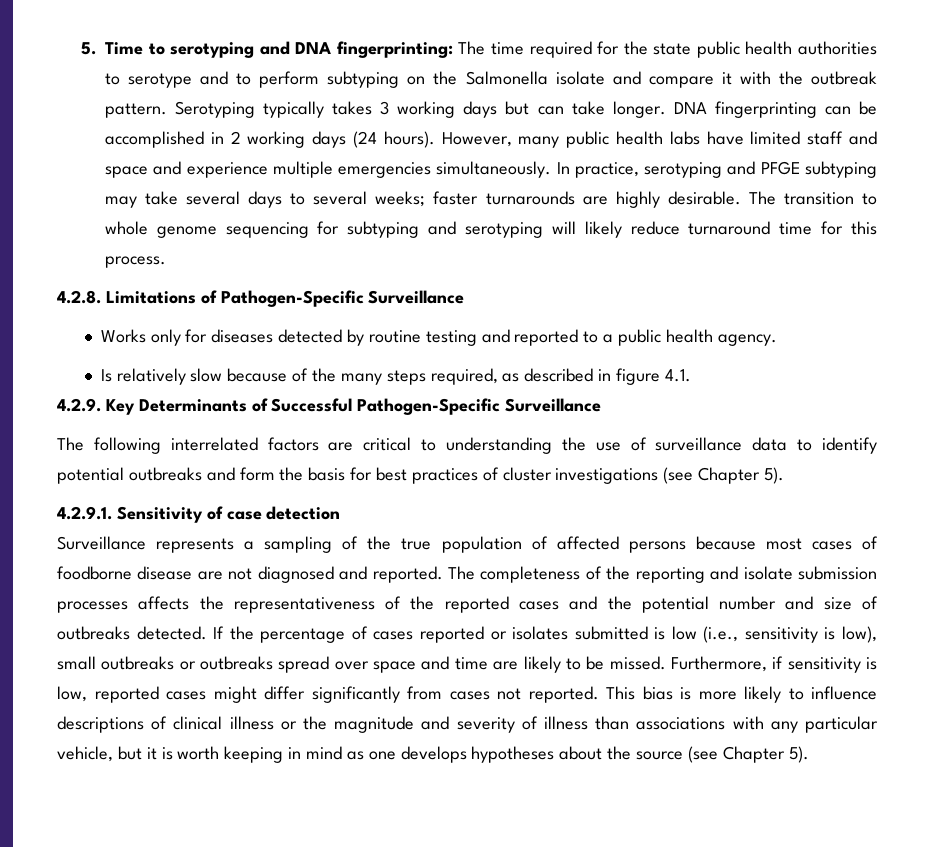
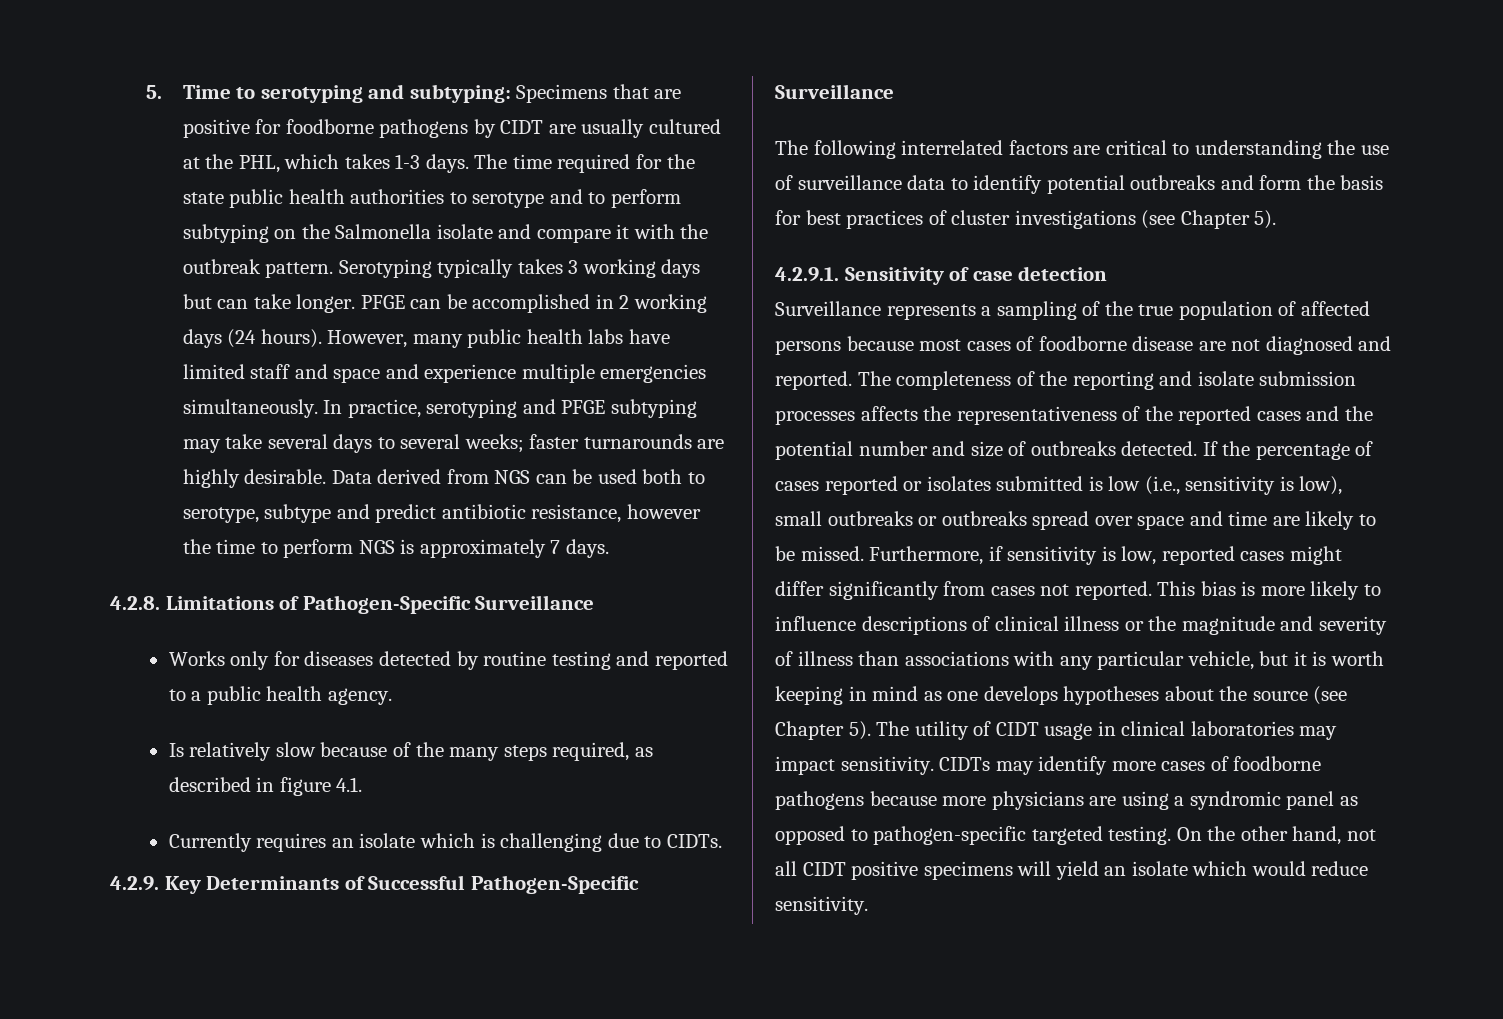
- 5. Time to serotyping and DNA fingerprinting: The time required for the state public health authorities to serotype and to perform subtyping on the Salmonella isolate and compare it with the outbreak pattern.
+ 5. Time to serotyping and subtyping: Specimens that are positive for foodborne pathogens by CIDT are usually cultured at the PHL, which takes 1-3 days. The time required for the state public health authorities to serotype and to perform subtyping on the Salmonella isolate and compare it with the outbreak pattern.
- DNA fingerprinting can be accomplished in 2 working days (24 hours).
+ PFGE can be accomplished in 2 working days (24 hours).
- The transition to whole genome sequencing for subtyping and serotyping will likely reduce turnaround time for this process.
+ Data derived from NGS can be used both to serotype, subtype and predict antibiotic resistance, however the time to perform NGS is approximately 7 days.
+ Currently requires an isolate which is challenging due to CIDTs.
+ The utility of CIDT usage in clinical laboratories may impact sensitivity. CIDTs may identify more cases of foodborne pathogens because more physicians are using a syndromic panel as opposed to pathogen-specific targeted testing. On the other hand, not all CIDT positive specimens will yield an isolate which would reduce sensitivity.

